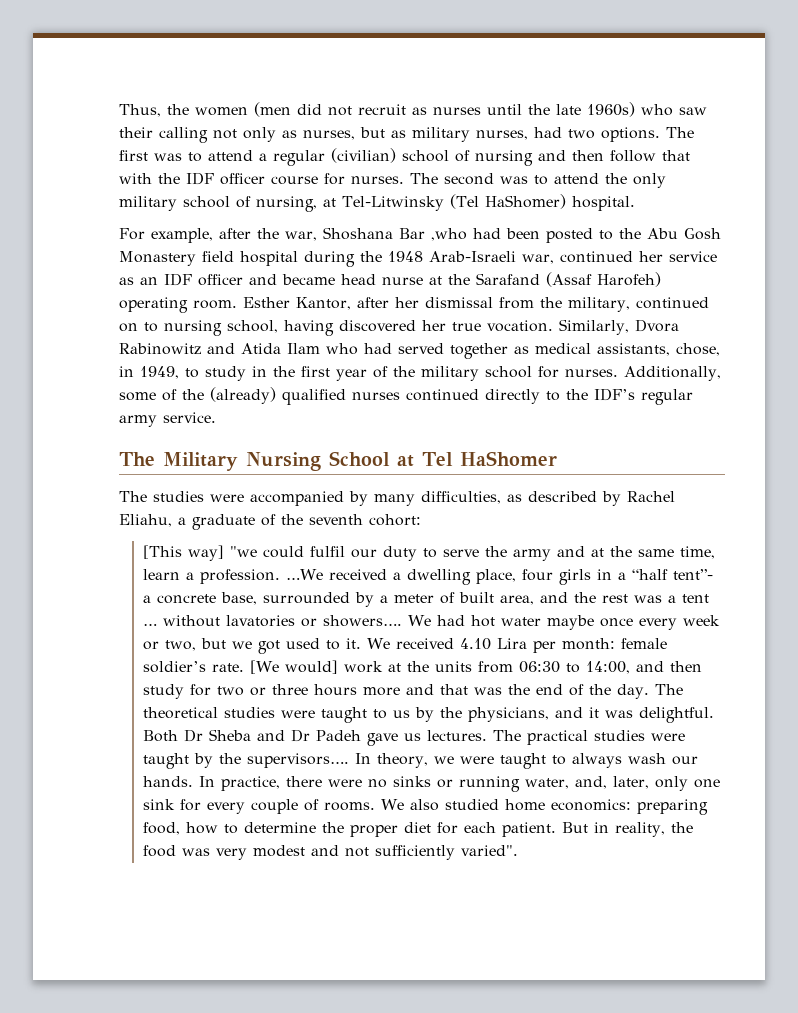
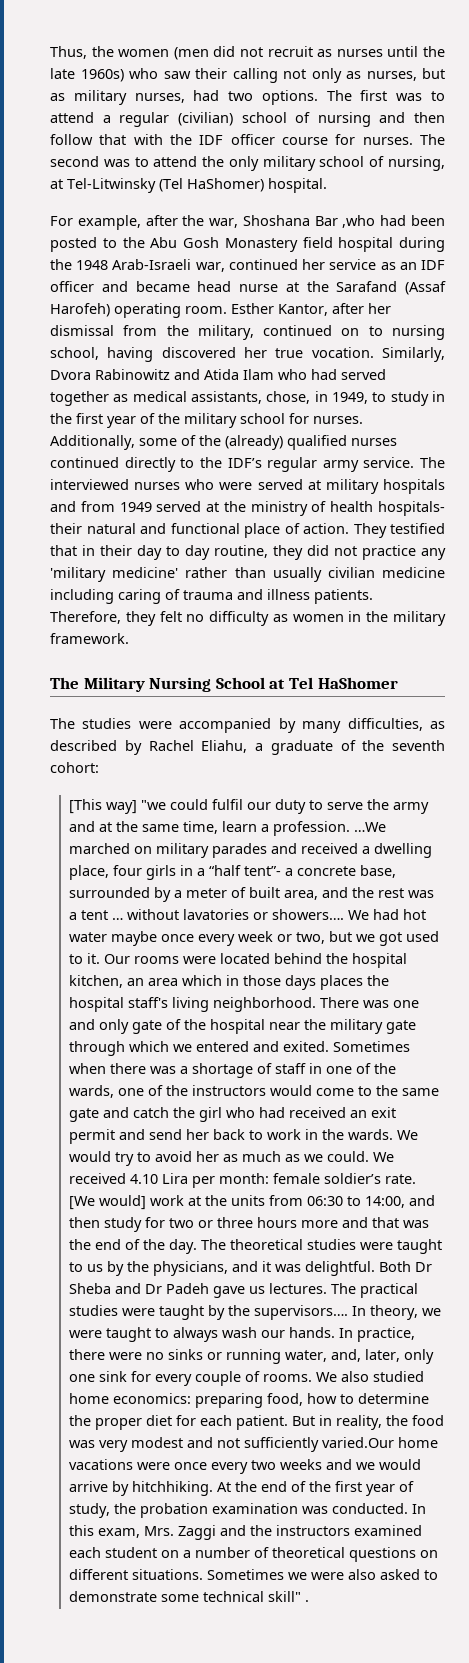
+ The interviewed nurses who were served at military hospitals and from 1949 served at the ministry of health hospitals- their natural and functional place of action. They testified that in their day to day routine, they did not practice any 'military medicine' rather than usually civilian medicine including caring of trauma and illness patients. Therefore, they felt no difficulty as women in the military framework.
- …We received a dwelling place, four girls in a “half tent”- a concrete base, surrounded by a meter of built area, and the rest was a tent … without lavatories or showers….
+ …We marched on military parades and received a dwelling place, four girls in a “half tent”- a concrete base, surrounded by a meter of built area, and the rest was a tent … without lavatories or showers….
+ Our rooms were located behind the hospital kitchen, an area which in those days places the hospital staff's living neighborhood. There was one and only gate of the hospital near the military gate through which we entered and exited. Sometimes when there was a shortage of staff in one of the wards, one of the instructors would come to the same gate and catch the girl who had received an exit permit and send her back to work in the wards. We would try to avoid her as much as we could.
- But in reality, the food was very modest and not sufficiently varied".
+ But in reality, the food was very modest and not sufficiently varied.Our home vacations were once every two weeks and we would arrive by hitchhiking. At the end of the first year of study, the probation examination was conducted. In this exam, Mrs. Zaggi and the instructors examined each student on a number of theoretical questions on different situations. Sometimes we were also asked to demonstrate some technical skill" .

